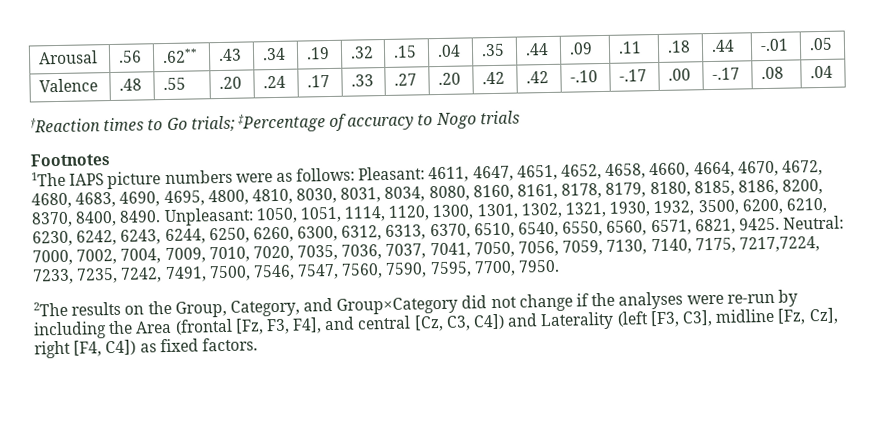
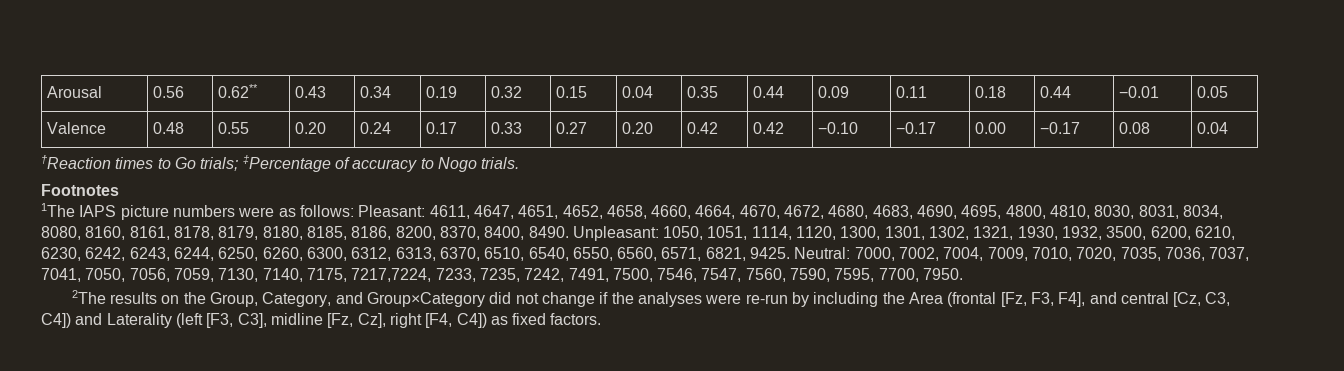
- Arousal | .56 | .62** | .43 | .34 | .19 | .32 | .15 | .04 | .35 | .44 | .09 | .11 | .18 | .44 | -.01 | .05
- Valence | .48 | .55 | .20 | .24 | .17 | .33 | .27 | .20 | .42 | .42 | -.10 | -.17 | .00 | -.17 | .08 | .04
+ Arousal | 0.56 | 0.62** | 0.43 | 0.34 | 0.19 | 0.32 | 0.15 | 0.04 | 0.35 | 0.44 | 0.09 | 0.11 | 0.18 | 0.44 | −0.01 | 0.05
+ Valence | 0.48 | 0.55 | 0.20 | 0.24 | 0.17 | 0.33 | 0.27 | 0.20 | 0.42 | 0.42 | −0.10 | −0.17 | 0.00 | −0.17 | 0.08 | 0.04
- †Reaction times to Go trials; ‡Percentage of accuracy to Nogo trials
+ †Reaction times to Go trials; ‡Percentage of accuracy to Nogo trials.

